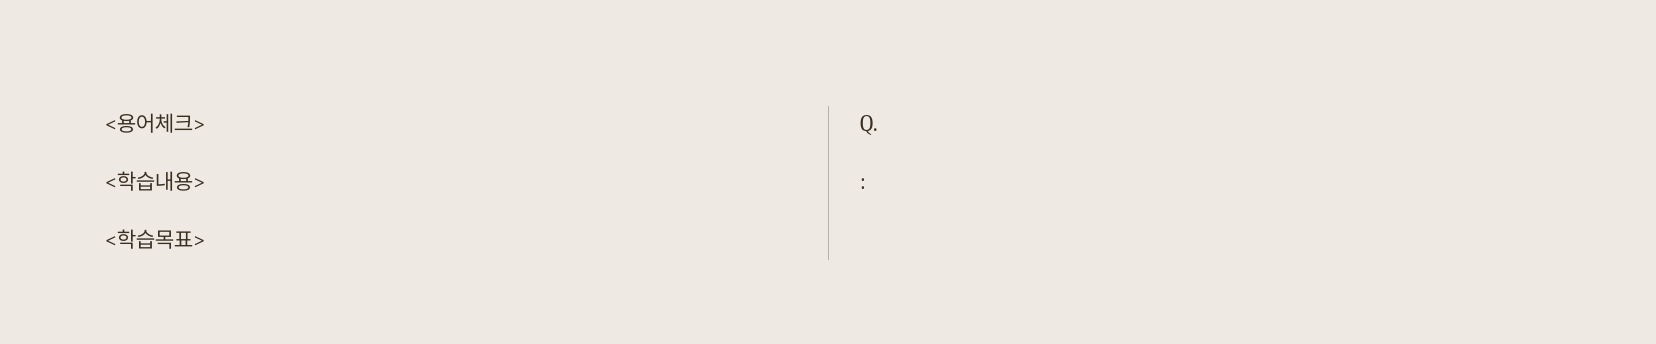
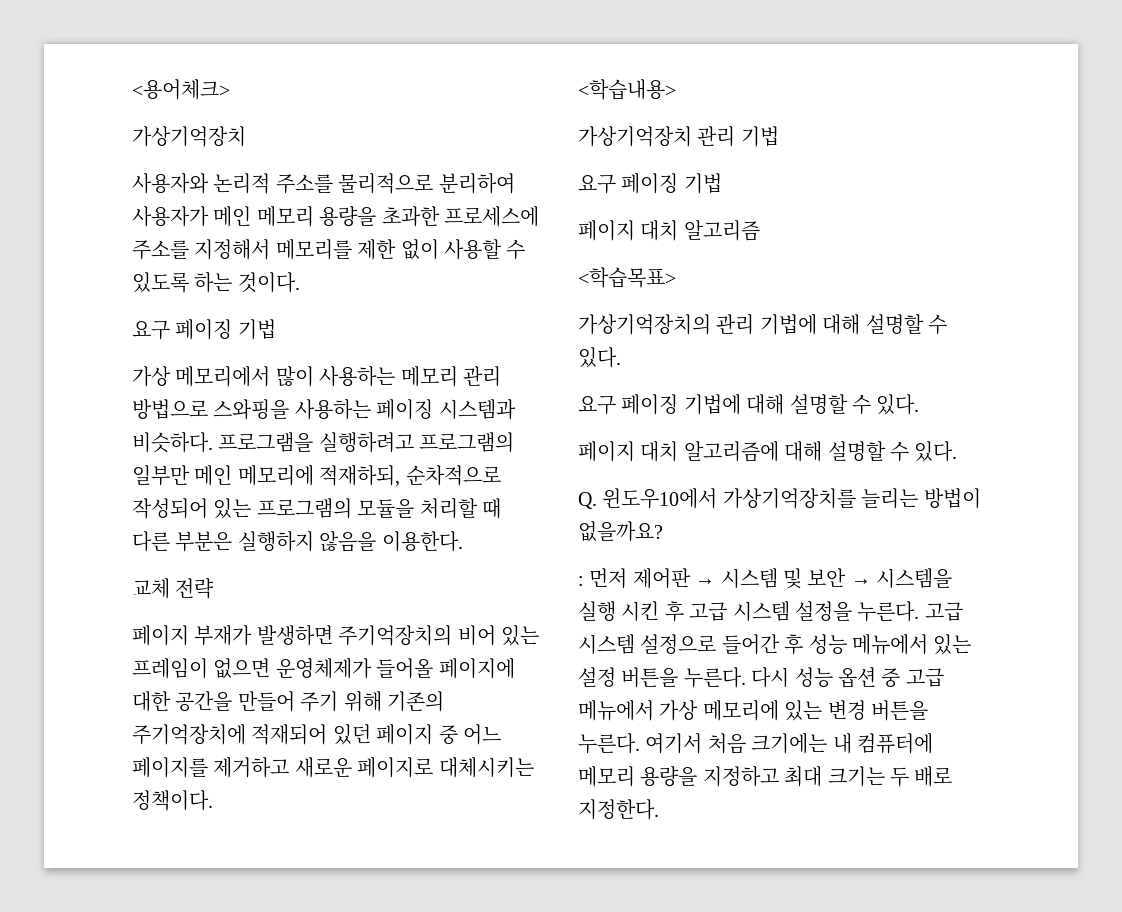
  <용어체크>
+ 가상기억장치
+ 사용자와 논리적 주소를 물리적으로 분리하여 사용자가 메인 메모리 용량을 초과한 프로세스에 주소를 지정해서 메모리를 제한 없이 사용할 수 있도록 하는 것이다.
+ 요구 페이징 기법
+ 가상 메모리에서 많이 사용하는 메모리 관리 방법으로 스와핑을 사용하는 페이징 시스템과 비슷하다. 프로그램을 실행하려고 프로그램의 일부만 메인 메모리에 적재하되, 순차적으로 작성되어 있는 프로그램의 모듈을 처리할 때 다른 부분은 실행하지 않음을 이용한다.
+ 교체 전략
+ 페이지 부재가 발생하면 주기억장치의 비어 있는 프레임이 없으면 운영체제가 들어올 페이지에 대한 공간을 만들어 주기 위해 기존의 주기억장치에 적재되어 있던 페이지 중 어느 페이지를 제거하고 새로운 페이지로 대체시키는 정책이다.
  <학습내용>
+ 가상기억장치 관리 기법
+ 요구 페이징 기법
+ 페이지 대치 알고리즘
  <학습목표>
- Q.
- :
+ 가상기억장치의 관리 기법에 대해 설명할 수 있다.
+ 요구 페이징 기법에 대해 설명할 수 있다.
+ 페이지 대치 알고리즘에 대해 설명할 수 있다.
+ Q. 윈도우10에서 가상기억장치를 늘리는 방법이 없을까요?
+ : 먼저 제어판 → 시스템 및 보안 → 시스템을 실행 시킨 후 고급 시스템 설정을 누른다. 고급 시스템 설정으로 들어간 후 성능 메뉴에서 있는 설정 버튼을 누른다. 다시 성능 옵션 중 고급 메뉴에서 가상 메모리에 있는 변경 버튼을 누른다. 여기서 처음 크기에는 내 컴퓨터에 메모리 용량을 지정하고 최대 크기는 두 배로 지정한다.

